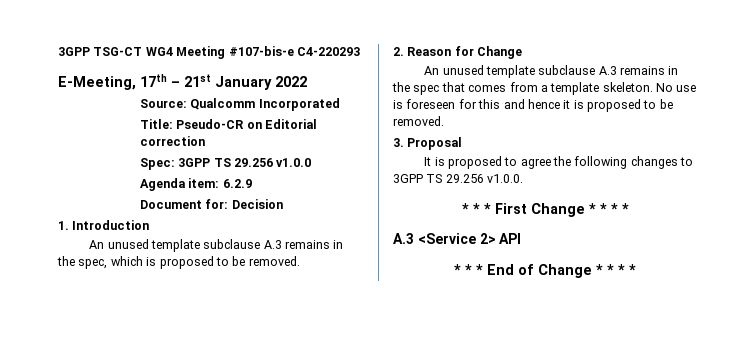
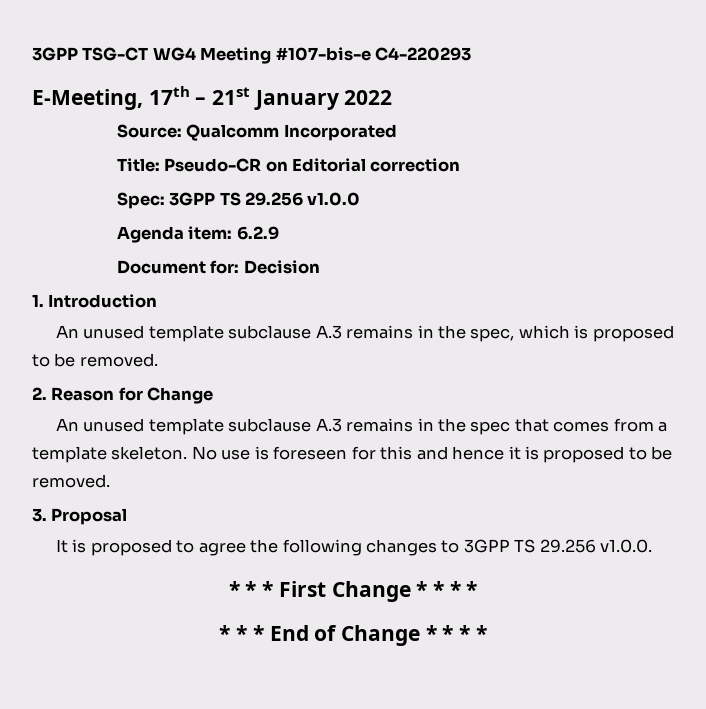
- A.3 <Service 2> API

